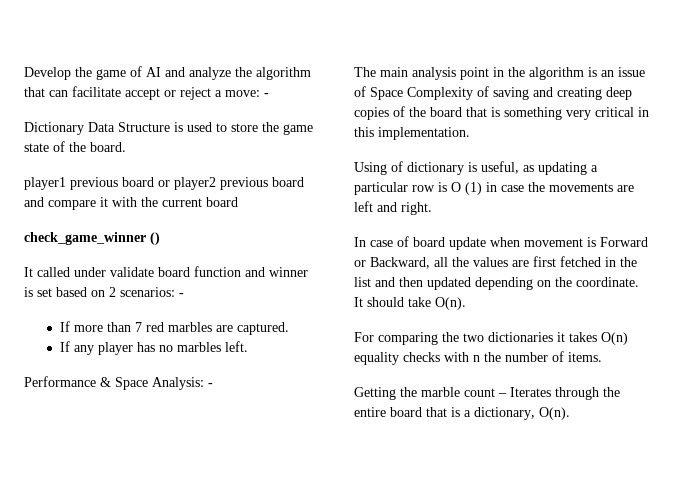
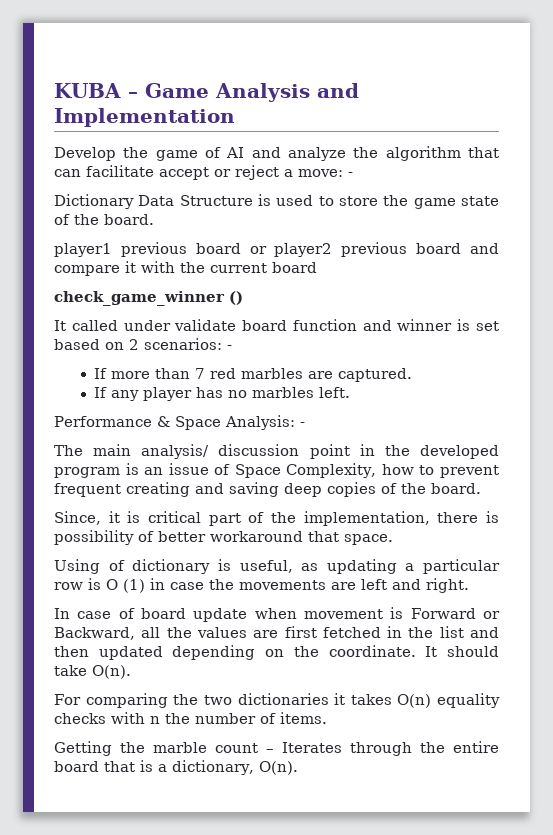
+ KUBA – Game Analysis and Implementation
- The main analysis point in the algorithm is an issue of Space Complexity of saving and creating deep copies of the board that is something very critical in this implementation.
+ The main analysis/ discussion point in the developed program is an issue of Space Complexity, how to prevent frequent creating and saving deep copies of the board.
+ Since, it is critical part of the implementation, there is possibility of better workaround that space.

